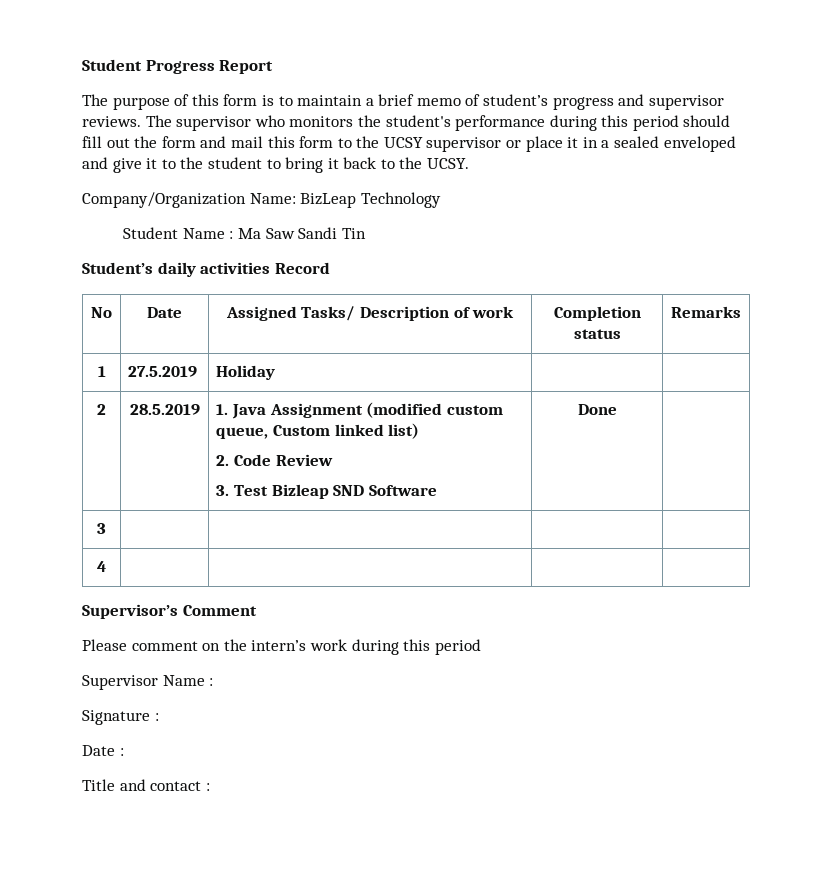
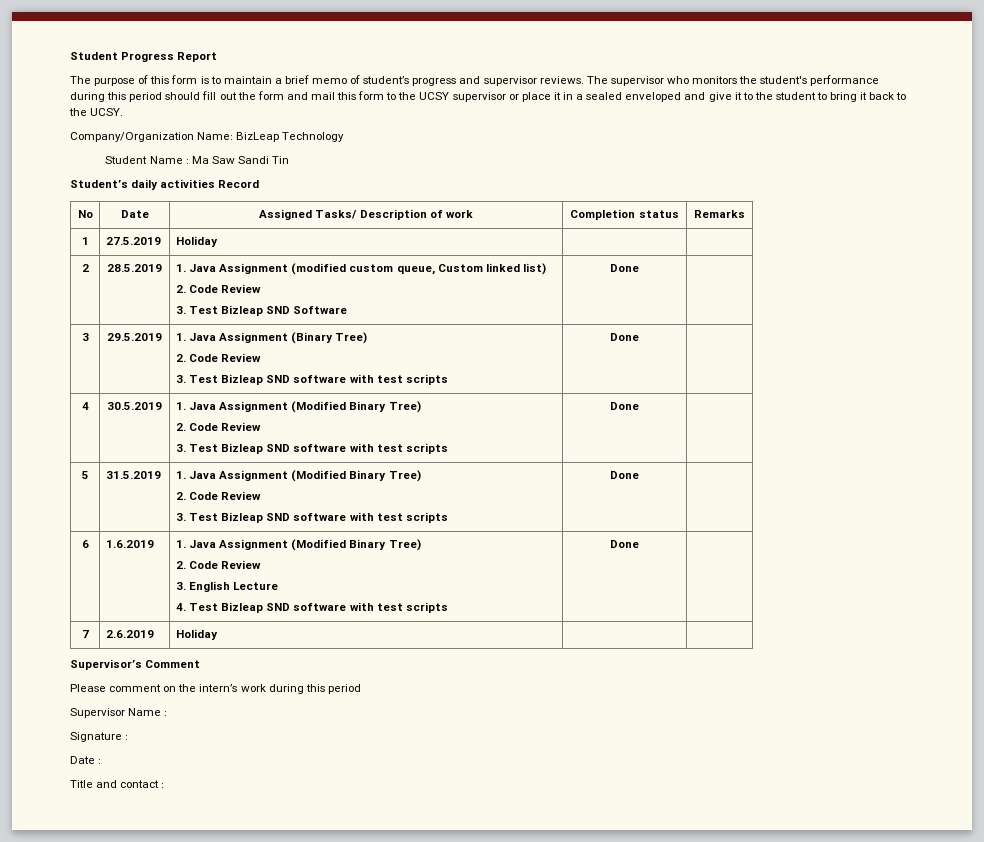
- 3 | | | |
- 4 | | | |
+ 3 | 29.5.2019 | 1. Java Assignment (Binary Tree)
+ 2. Code Review
+ 3. Test Bizleap SND software with test scripts | Done |
+ 4 | 30.5.2019 | 1. Java Assignment (Modified Binary Tree)
+ 2. Code Review
+ 3. Test Bizleap SND software with test scripts | Done |
+ 5 | 31.5.2019 | 1. Java Assignment (Modified Binary Tree)
+ 2. Code Review
+ 3. Test Bizleap SND software with test scripts | Done |
+ 6 | 1.6.2019 | 1. Java Assignment (Modified Binary Tree)
+ 2. Code Review
+ 3. English Lecture
+ 4. Test Bizleap SND software with test scripts | Done |
+ 7 | 2.6.2019 | Holiday | |

